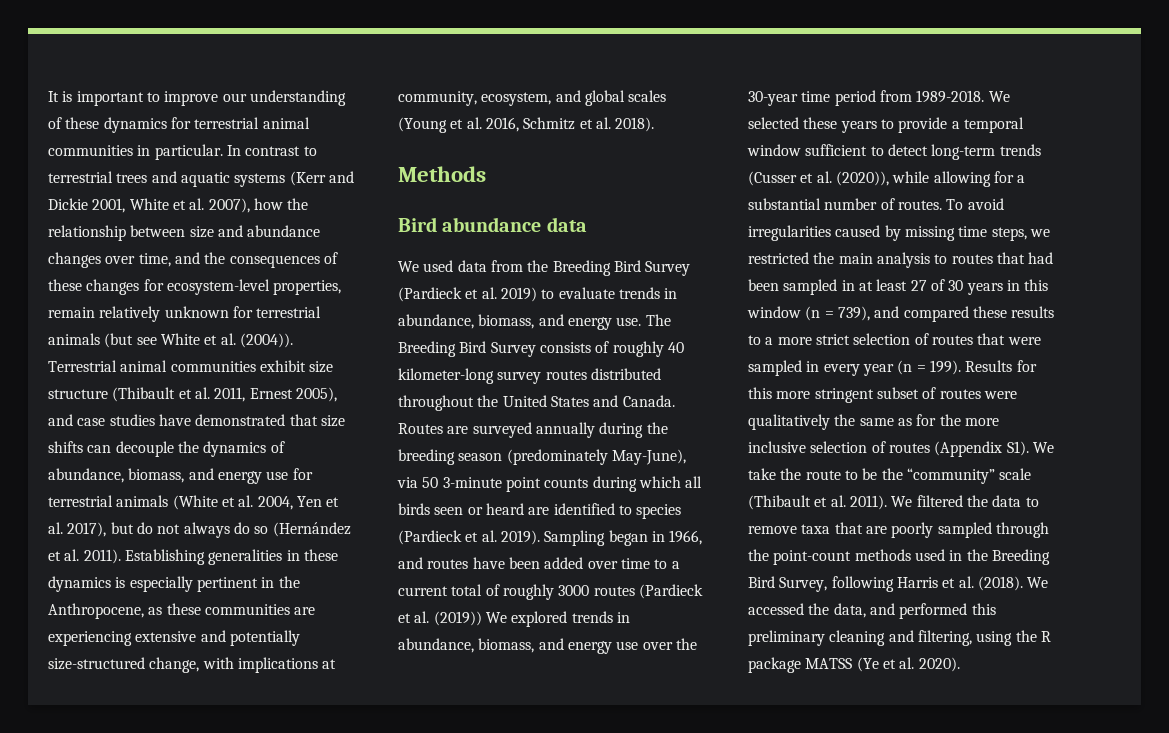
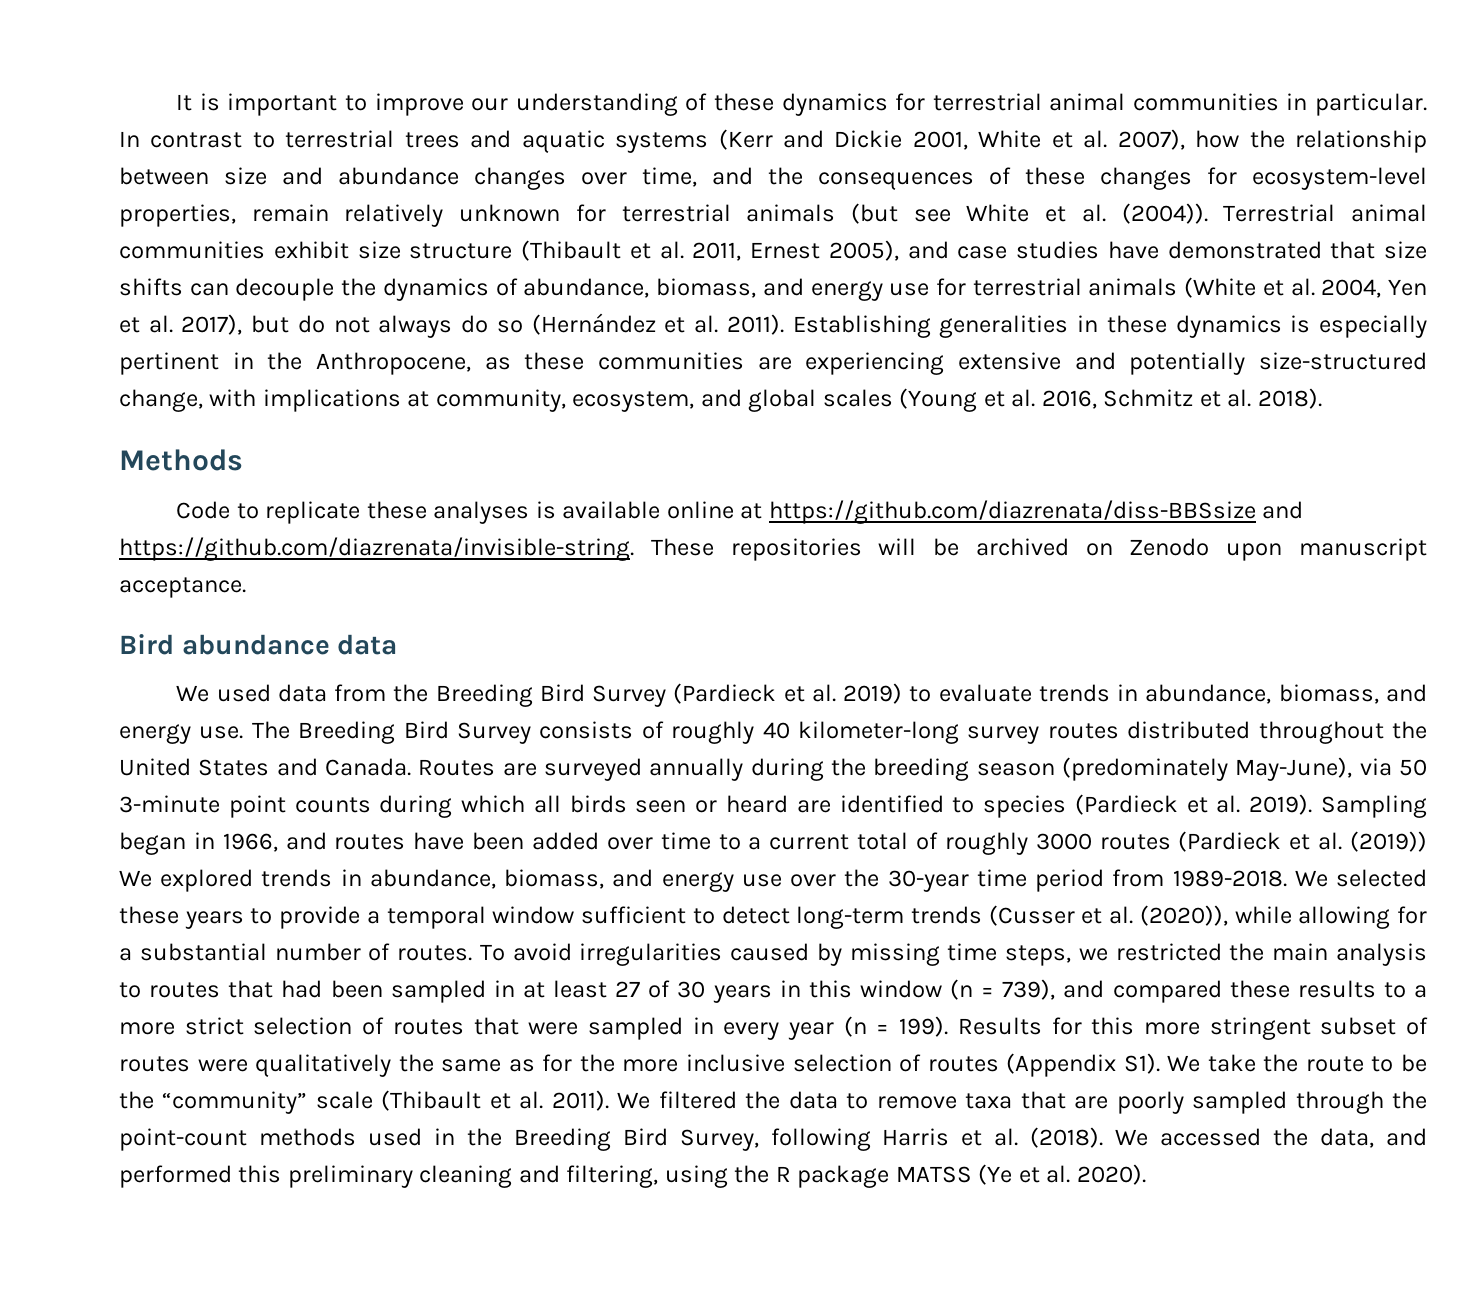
+ Code to replicate these analyses is available online at https://github.com/diazrenata/diss-BBSsize and https://github.com/diazrenata/invisible-string. These repositories will be archived on Zenodo upon manuscript acceptance.

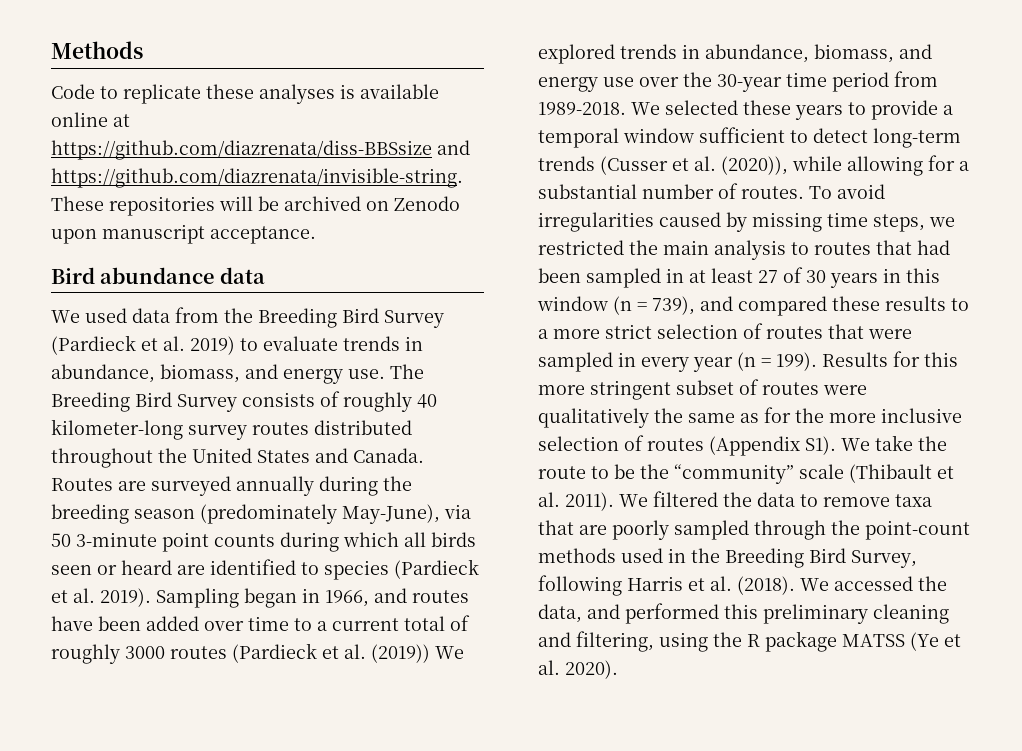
- It is important to improve our understanding of these dynamics for terrestrial animal communities in particular. In contrast to terrestrial trees and aquatic systems (Kerr and Dickie 2001, White et al. 2007), how the relationship between size and abundance changes over time, and the consequences of these changes for ecosystem-level properties, remain relatively unknown for terrestrial animals (but see White et al. (2004)). Terrestrial animal communities exhibit size structure (Thibault et al. 2011, Ernest 2005), and case studies have demonstrated that size shifts can decouple the dynamics of abundance, biomass, and energy use for terrestrial animals (White et al. 2004, Yen et al. 2017), but do not always do so (Hernández et al. 2011). Establishing generalities in these dynamics is especially pertinent in the Anthropocene, as these communities are experiencing extensive and potentially size-structured change, with implications at community, ecosystem, and global scales (Young et al. 2016, Schmitz et al. 2018).

